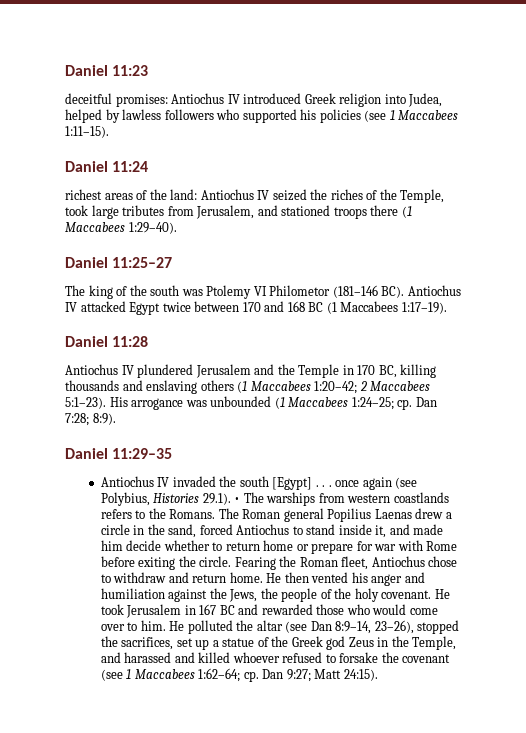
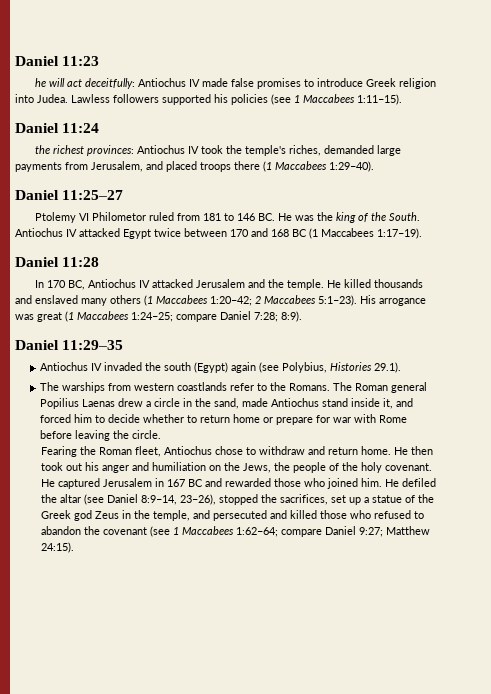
- deceitful promises: Antiochus IV introduced Greek religion into Judea, helped by lawless followers who supported his policies (see 1 Maccabees 1:11–15).
+ he will act deceitfully: Antiochus IV made false promises to introduce Greek religion into Judea. Lawless followers supported his policies (see 1 Maccabees 1:11–15).
- richest areas of the land: Antiochus IV seized the riches of the Temple, took large tributes from Jerusalem, and stationed troops there (1 Maccabees 1:29–40).
+ the richest provinces: Antiochus IV took the temple's riches, demanded large payments from Jerusalem, and placed troops there (1 Maccabees 1:29–40).
- The king of the south was Ptolemy VI Philometor (181–146 BC). Antiochus IV attacked Egypt twice between 170 and 168 BC (1 Maccabees 1:17–19).
+ Ptolemy VI Philometor ruled from 181 to 146 BC. He was the king of the South. Antiochus IV attacked Egypt twice between 170 and 168 BC (1 Maccabees 1:17–19).
- Antiochus IV plundered Jerusalem and the Temple in 170 BC, killing thousands and enslaving others (1 Maccabees 1:20–42; 2 Maccabees 5:1–23).
+ In 170 BC, Antiochus IV attacked Jerusalem and the temple. He killed thousands and enslaved many others (1 Maccabees 1:20–42; 2 Maccabees 5:1–23).
- His arrogance was unbounded (1 Maccabees 1:24–25; cp. Dan 7:28; 8:9).
+ His arrogance was great (1 Maccabees 1:24–25; compare Daniel 7:28; 8:9).
- Antiochus IV invaded the south [Egypt] . . . once again (see Polybius, Histories 29.1). • The warships from western coastlands refers to the Romans.
+ Antiochus IV invaded the south (Egypt) again (see Polybius, Histories 29.1).
+ The warships from western coastlands refer to the Romans.
- The Roman general Popilius Laenas drew a circle in the sand, forced Antiochus to stand inside it, and made him decide whether to return home or prepare for war with Rome before exiting the circle. Fearing the Roman fleet, Antiochus chose to withdraw and return home.
+ The Roman general Popilius Laenas drew a circle in the sand, made Antiochus stand inside it, and forced him to decide whether to return home or prepare for war with Rome before leaving the circle.
+ Fearing the Roman fleet, Antiochus chose to withdraw and return home.
- He then vented his anger and humiliation against the Jews, the people of the holy covenant.
+ He then took out his anger and humiliation on the Jews, the people of the holy covenant.
- He took Jerusalem in 167 BC and rewarded those who would come over to him.
+ He captured Jerusalem in 167 BC and rewarded those who joined him.
- He polluted the altar (see Dan 8:9–14, 23–26), stopped the sacrifices, set up a statue of the Greek god Zeus in the Temple, and harassed and killed whoever refused to forsake the covenant (see 1 Maccabees 1:62–64; cp. Dan 9:27; Matt 24:15).
+ He defiled the altar (see Daniel 8:9–14, 23–26), stopped the sacrifices, set up a statue of the Greek god Zeus in the temple, and persecuted and killed those who refused to abandon the covenant (see 1 Maccabees 1:62–64; compare Daniel 9:27; Matthew 24:15).

